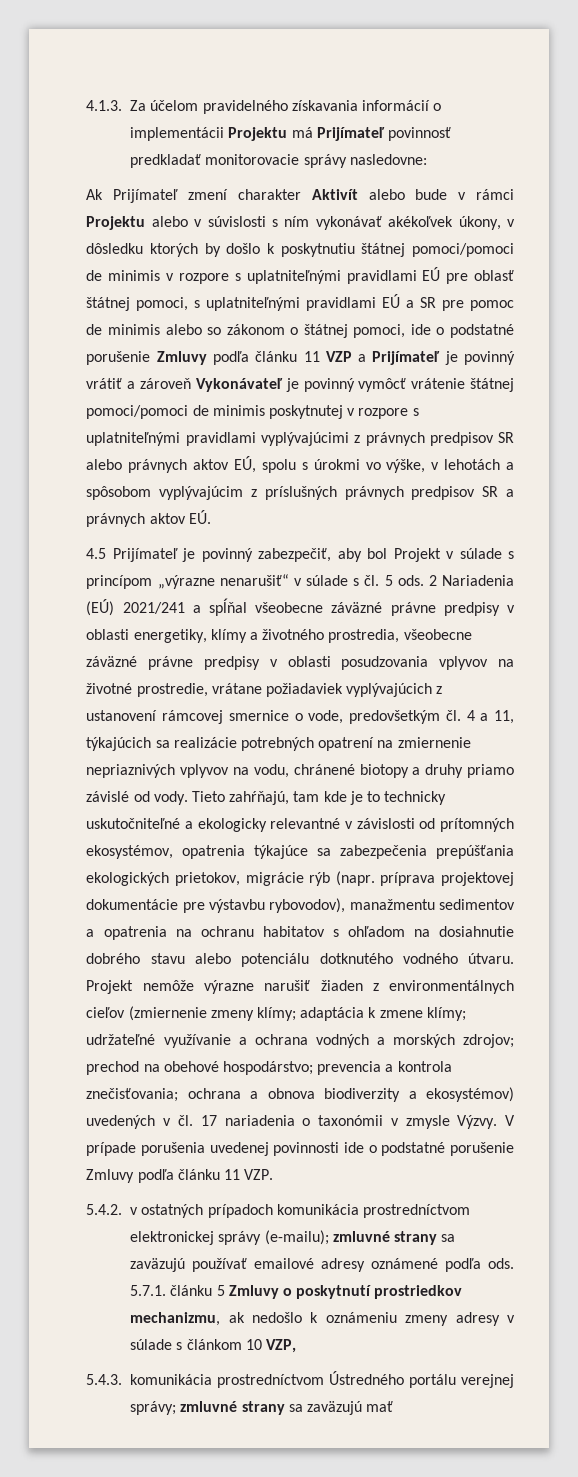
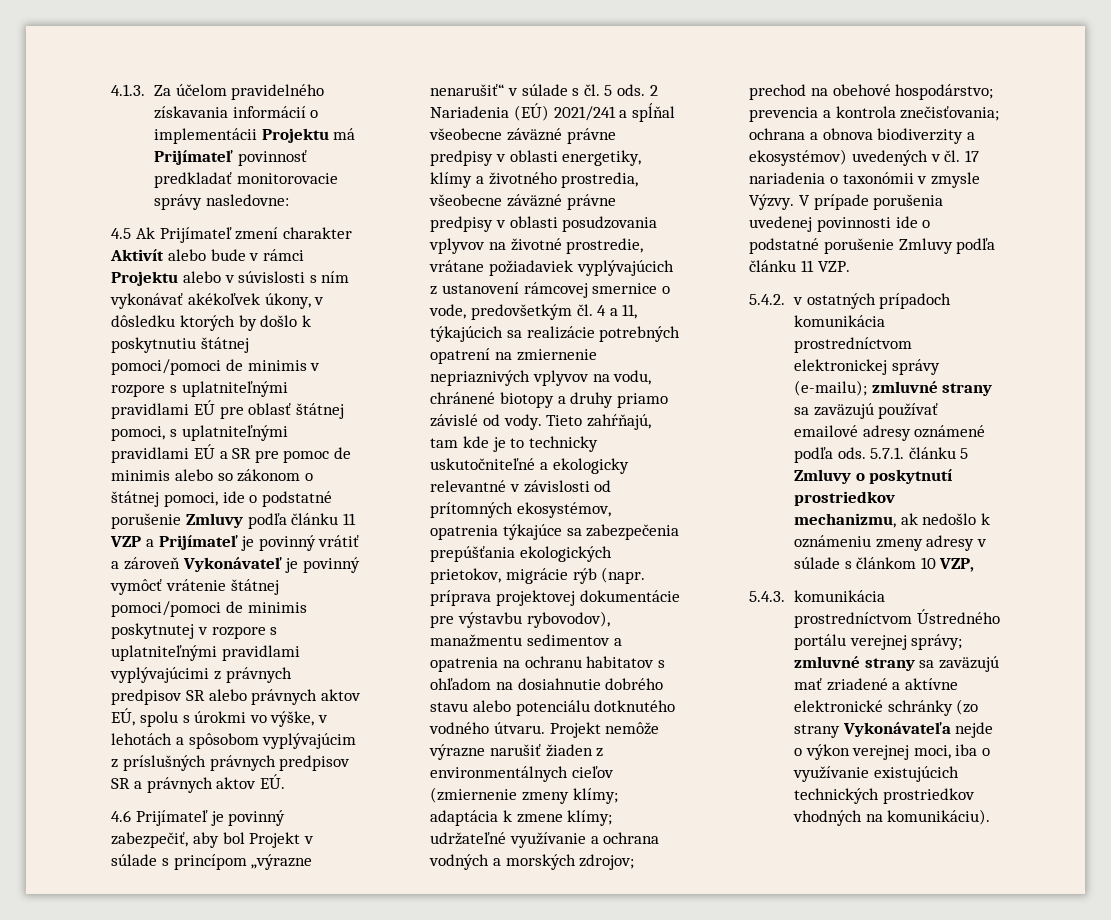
- Ak Prijímateľ zmení charakter Aktivít alebo bude v rámci Projektu alebo v súvislosti s ním vykonávať akékoľvek úkony, v dôsledku ktorých by došlo k poskytnutiu štátnej pomoci/pomoci de minimis v rozpore s uplatniteľnými pravidlami EÚ pre oblasť štátnej pomoci, s uplatniteľnými pravidlami EÚ a SR pre pomoc de minimis alebo so zákonom o štátnej pomoci, ide o podstatné porušenie Zmluvy podľa článku 11 VZP a Prijímateľ je povinný vrátiť a zároveň Vykonávateľ je povinný vymôcť vrátenie štátnej pomoci/pomoci de minimis poskytnutej v rozpore s uplatniteľnými pravidlami vyplývajúcimi z právnych predpisov SR alebo právnych aktov EÚ, spolu s úrokmi vo výške, v lehotách a spôsobom vyplývajúcim z príslušných právnych predpisov SR a právnych aktov EÚ.
+ 4.5 Ak Prijímateľ zmení charakter Aktivít alebo bude v rámci Projektu alebo v súvislosti s ním vykonávať akékoľvek úkony, v dôsledku ktorých by došlo k poskytnutiu štátnej pomoci/pomoci de minimis v rozpore s uplatniteľnými pravidlami EÚ pre oblasť štátnej pomoci, s uplatniteľnými pravidlami EÚ a SR pre pomoc de minimis alebo so zákonom o štátnej pomoci, ide o podstatné porušenie Zmluvy podľa článku 11 VZP a Prijímateľ je povinný vrátiť a zároveň Vykonávateľ je povinný vymôcť vrátenie štátnej pomoci/pomoci de minimis poskytnutej v rozpore s uplatniteľnými pravidlami vyplývajúcimi z právnych predpisov SR alebo právnych aktov EÚ, spolu s úrokmi vo výške, v lehotách a spôsobom vyplývajúcim z príslušných právnych predpisov SR a právnych aktov EÚ.
- 4.5 Prijímateľ je povinný zabezpečiť, aby bol Projekt v súlade s princípom „výrazne nenarušiť“ v súlade s čl. 5 ods.
+ 4.6 Prijímateľ je povinný zabezpečiť, aby bol Projekt v súlade s princípom „výrazne nenarušiť“ v súlade s čl. 5 ods.
- 5.4.3. komunikácia prostredníctvom Ústredného portálu verejnej správy; zmluvné strany sa zaväzujú mať
+ 5.4.3. komunikácia prostredníctvom Ústredného portálu verejnej správy; zmluvné strany sa zaväzujú mať zriadené a aktívne elektronické schránky (zo strany Vykonávateľa nejde o výkon verejnej moci, iba o využívanie existujúcich technických prostriedkov vhodných na komunikáciu).

